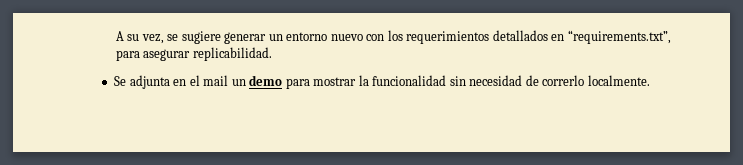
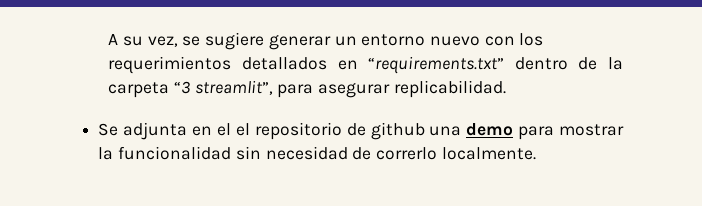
- A su vez, se sugiere generar un entorno nuevo con los requerimientos detallados en “requirements.txt”, para asegurar replicabilidad.
+ A su vez, se sugiere generar un entorno nuevo con los requerimientos detallados en “requirements.txt” dentro de la carpeta “3 streamlit”, para asegurar replicabilidad.
- Se adjunta en el mail un demo para mostrar la funcionalidad sin necesidad de correrlo localmente.
+ Se adjunta en el el repositorio de github una demo para mostrar la funcionalidad sin necesidad de correrlo localmente.

